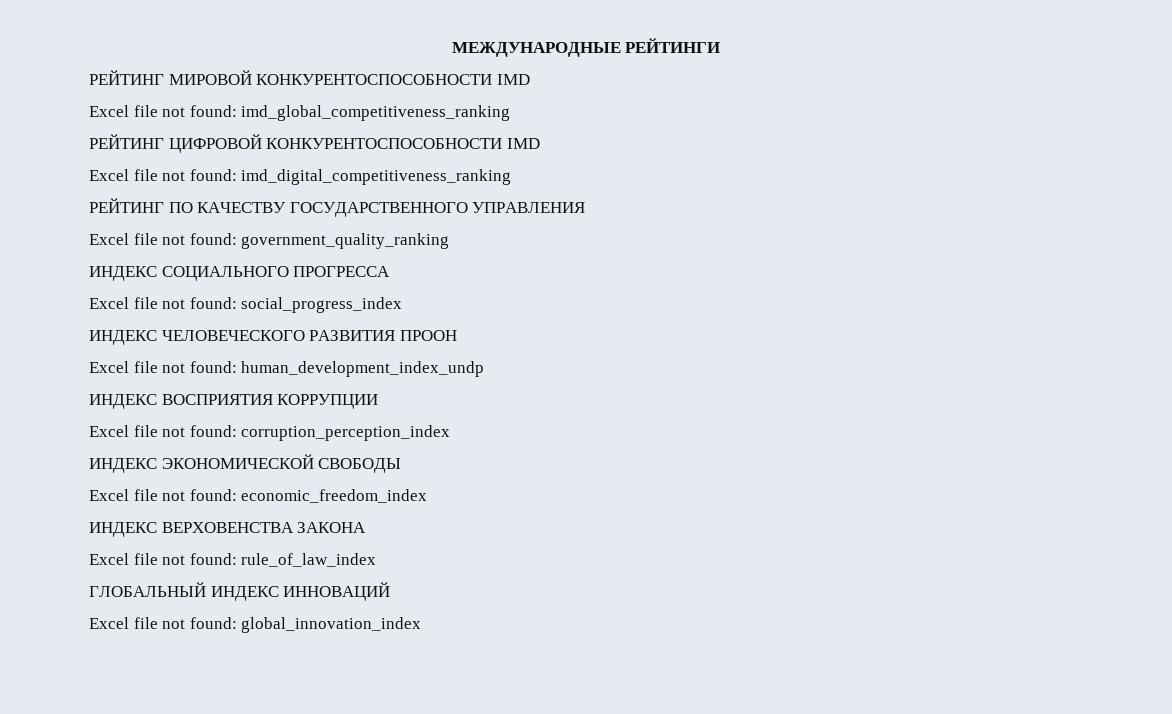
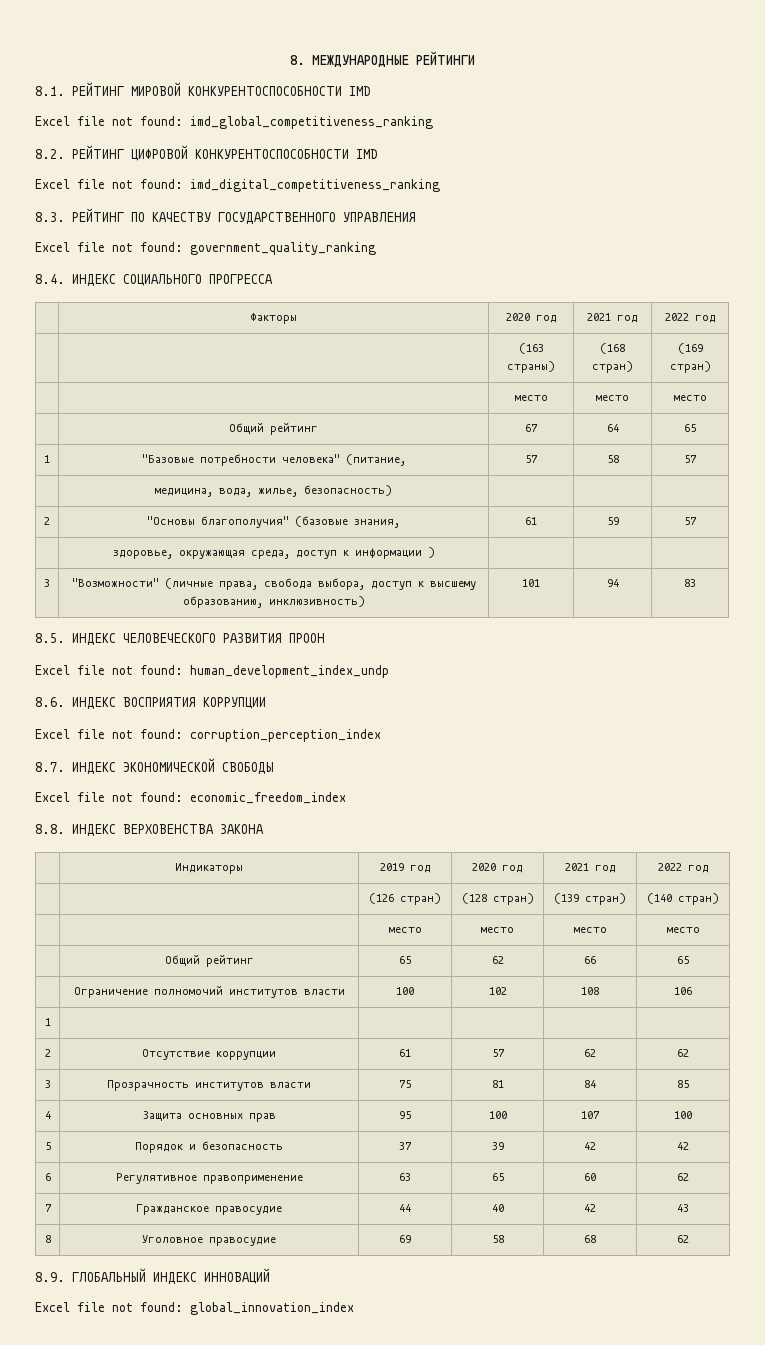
- МЕЖДУНАРОДНЫЕ РЕЙТИНГИ
+ 8. МЕЖДУНАРОДНЫЕ РЕЙТИНГИ
- РЕЙТИНГ МИРОВОЙ КОНКУРЕНТОСПОСОБНОСТИ IMD
+ 8.1. РЕЙТИНГ МИРОВОЙ КОНКУРЕНТОСПОСОБНОСТИ IMD
- РЕЙТИНГ ЦИФРОВОЙ КОНКУРЕНТОСПОСОБНОСТИ IMD
+ 8.2. РЕЙТИНГ ЦИФРОВОЙ КОНКУРЕНТОСПОСОБНОСТИ IMD
- РЕЙТИНГ ПО КАЧЕСТВУ ГОСУДАРСТВЕННОГО УПРАВЛЕНИЯ
+ 8.3. РЕЙТИНГ ПО КАЧЕСТВУ ГОСУДАРСТВЕННОГО УПРАВЛЕНИЯ
- ИНДЕКС СОЦИАЛЬНОГО ПРОГРЕССА
+ 8.4. ИНДЕКС СОЦИАЛЬНОГО ПРОГРЕССА
- Excel file not found: social_progress_index
- ИНДЕКС ЧЕЛОВЕЧЕСКОГО РАЗВИТИЯ ПРООН
+ | Факторы | 2020 год | 2021 год | 2022 год
+ | | (163 страны) | (168 стран) | (169 стран)
+ | | место | место | место
+ | Общий рейтинг | 67 | 64 | 65
+ 1 | "Базовые потребности человека" (питание, | 57 | 58 | 57
+ | медицина, вода, жилье, безопасность) | | |
+ 2 | "Основы благополучия" (базовые знания, | 61 | 59 | 57
+ | здоровье, окружающая среда, доступ к информации ) | | |
+ 3 | "Возможности" (личные права, свобода выбора, доступ к высшему образованию, инклюзивность) | 101 | 94 | 83
+ 8.5. ИНДЕКС ЧЕЛОВЕЧЕСКОГО РАЗВИТИЯ ПРООН
- ИНДЕКС ВОСПРИЯТИЯ КОРРУПЦИИ
+ 8.6. ИНДЕКС ВОСПРИЯТИЯ КОРРУПЦИИ
- ИНДЕКС ЭКОНОМИЧЕСКОЙ СВОБОДЫ
+ 8.7. ИНДЕКС ЭКОНОМИЧЕСКОЙ СВОБОДЫ
- ИНДЕКС ВЕРХОВЕНСТВА ЗАКОНА
+ 8.8. ИНДЕКС ВЕРХОВЕНСТВА ЗАКОНА
- Excel file not found: rule_of_law_index
- ГЛОБАЛЬНЫЙ ИНДЕКС ИННОВАЦИЙ
+ | Индикаторы | 2019 год | 2020 год | 2021 год | 2022 год
+ | | (126 стран) | (128 стран) | (139 стран) | (140 стран)
+ | | место | место | место | место
+ | Общий рейтинг | 65 | 62 | 66 | 65
+ | Ограничение полномочий институтов власти | 100 | 102 | 108 | 106
+ 1 | | | | |
+ 2 | Отсутствие коррупции | 61 | 57 | 62 | 62
+ 3 | Прозрачность институтов власти | 75 | 81 | 84 | 85
+ 4 | Защита основных прав | 95 | 100 | 107 | 100
+ 5 | Порядок и безопасность | 37 | 39 | 42 | 42
+ 6 | Регулятивное правоприменение | 63 | 65 | 60 | 62
+ 7 | Гражданское правосудие | 44 | 40 | 42 | 43
+ 8 | Уголовное правосудие | 69 | 58 | 68 | 62
+ 8.9. ГЛОБАЛЬНЫЙ ИНДЕКС ИННОВАЦИЙ

